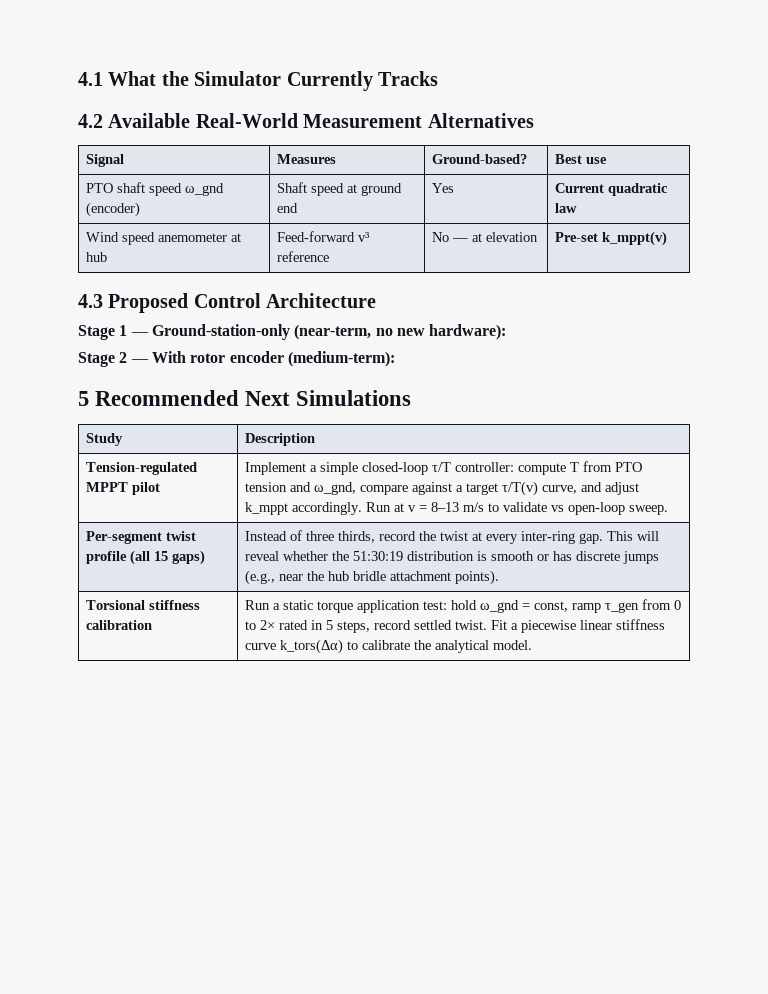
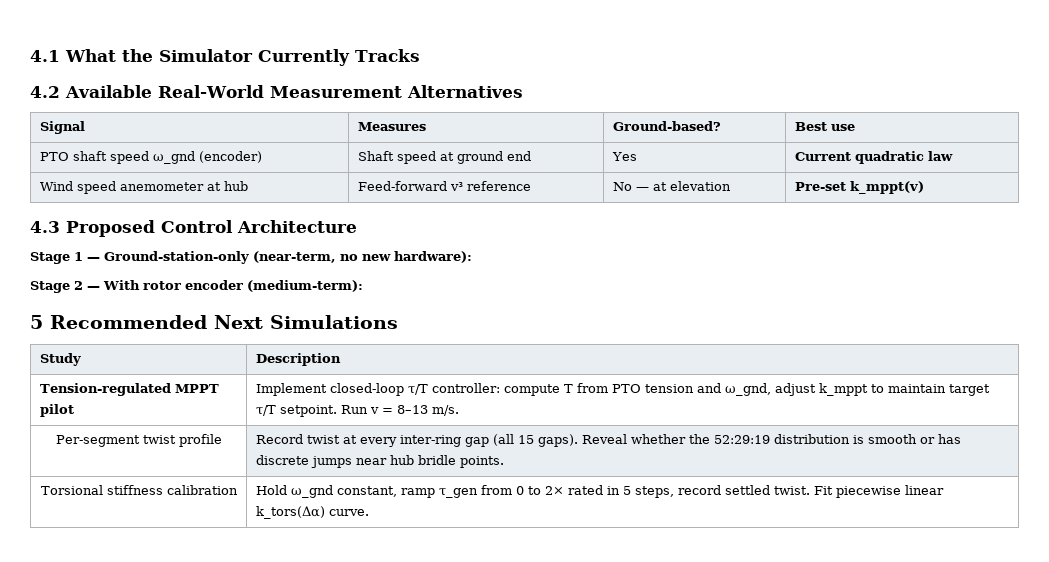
- Tension-regulated MPPT pilot | Implement a simple closed-loop τ/T controller: compute T from PTO tension and ω_gnd, compare against a target τ/T(v) curve, and adjust k_mppt accordingly. Run at v = 8–13 m/s to validate vs open-loop sweep.
- Per-segment twist profile (all 15 gaps) | Instead of three thirds, record the twist at every inter-ring gap. This will reveal whether the 51:30:19 distribution is smooth or has discrete jumps (e.g., near the hub bridle attachment points).
- Torsional stiffness calibration | Run a static torque application test: hold ω_gnd = const, ramp τ_gen from 0 to 2× rated in 5 steps, record settled twist. Fit a piecewise linear stiffness curve k_tors(Δα) to calibrate the analytical model.
+ Tension-regulated MPPT pilot | Implement closed-loop τ/T controller: compute T from PTO tension and ω_gnd, adjust k_mppt to maintain target τ/T setpoint. Run v = 8–13 m/s.
+ Per-segment twist profile | Record twist at every inter-ring gap (all 15 gaps). Reveal whether the 52:29:19 distribution is smooth or has discrete jumps near hub bridle points.
+ Torsional stiffness calibration | Hold ω_gnd constant, ramp τ_gen from 0 to 2× rated in 5 steps, record settled twist. Fit piecewise linear k_tors(Δα) curve.

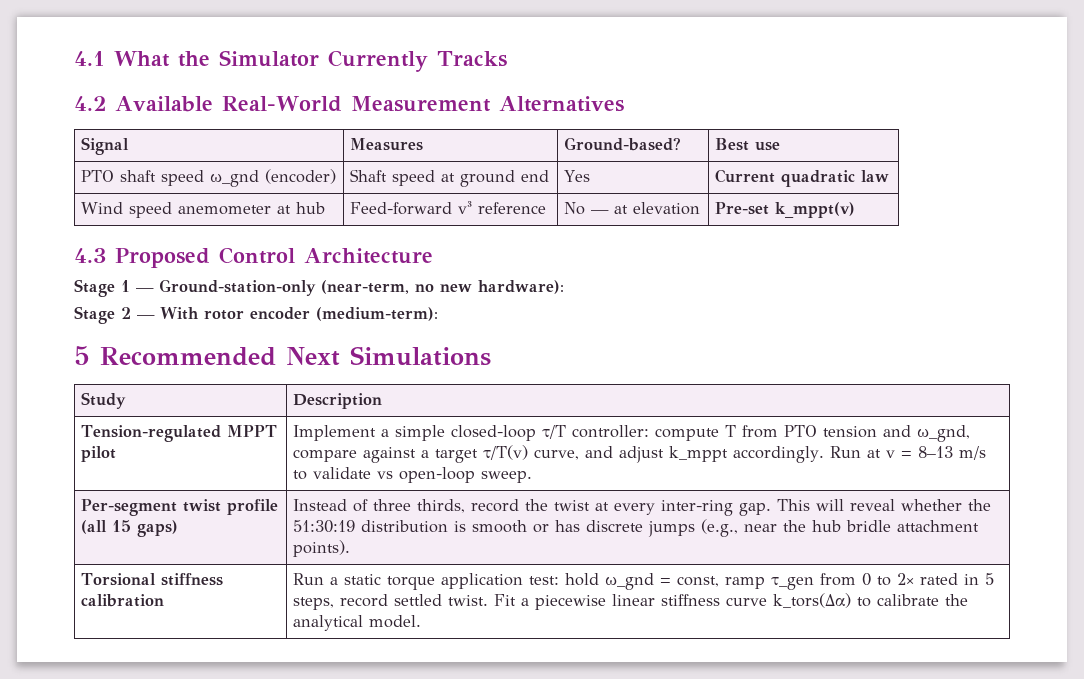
- Tension-regulated MPPT pilot | Implement closed-loop τ/T controller: compute T from PTO tension and ω_gnd, adjust k_mppt to maintain target τ/T setpoint. Run v = 8–13 m/s.
- Per-segment twist profile | Record twist at every inter-ring gap (all 15 gaps). Reveal whether the 52:29:19 distribution is smooth or has discrete jumps near hub bridle points.
- Torsional stiffness calibration | Hold ω_gnd constant, ramp τ_gen from 0 to 2× rated in 5 steps, record settled twist. Fit piecewise linear k_tors(Δα) curve.
+ Tension-regulated MPPT pilot | Implement a simple closed-loop τ/T controller: compute T from PTO tension and ω_gnd, compare against a target τ/T(v) curve, and adjust k_mppt accordingly. Run at v = 8–13 m/s to validate vs open-loop sweep.
+ Per-segment twist profile (all 15 gaps) | Instead of three thirds, record the twist at every inter-ring gap. This will reveal whether the 51:30:19 distribution is smooth or has discrete jumps (e.g., near the hub bridle attachment points).
+ Torsional stiffness calibration | Run a static torque application test: hold ω_gnd = const, ramp τ_gen from 0 to 2× rated in 5 steps, record settled twist. Fit a piecewise linear stiffness curve k_tors(Δα) to calibrate the analytical model.

